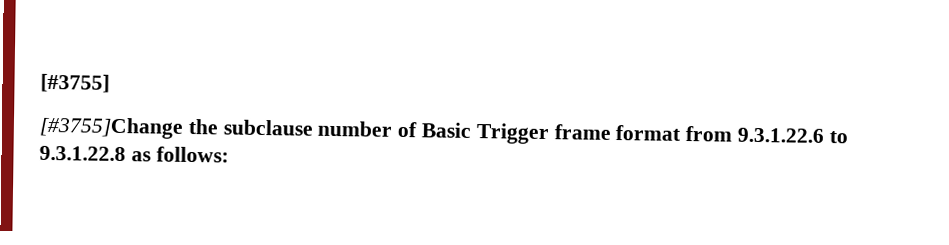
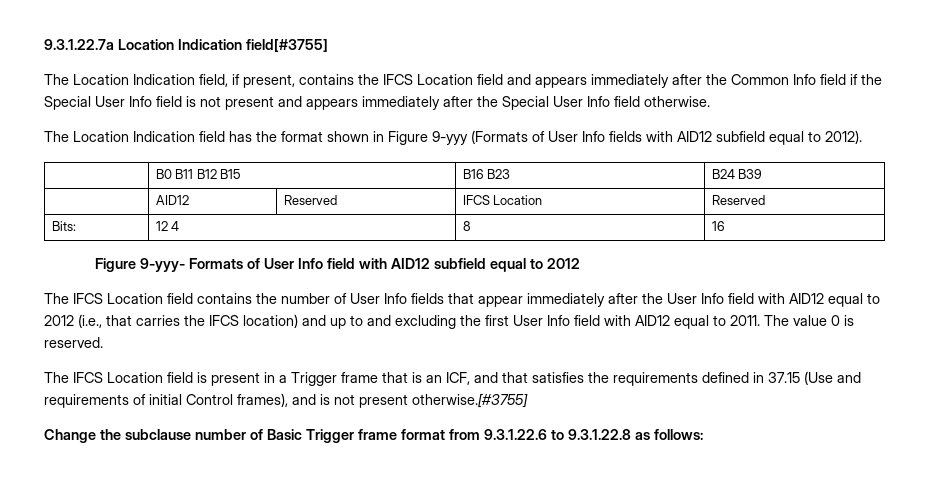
- [#3755]
- [#3755]Change the subclause number of Basic Trigger frame format from 9.3.1.22.6 to 9.3.1.22.8 as follows:
+ 9.3.1.22.7a Location Indication field[#3755]
+ The Location Indication field, if present, contains the IFCS Location field and appears immediately after the Common Info field if the Special User Info field is not present and appears immediately after the Special User Info field otherwise.
+ The Location Indication field has the format shown in Figure 9-yyy (Formats of User Info fields with AID12 subfield equal to 2012).
+ | B0 B11 B12 B15 | B16 B23 | B24 B39
+ | AID12 | Reserved | IFCS Location | Reserved
+ Bits: | 12 4 | 8 | 16
+ Figure 9-yyy- Formats of User Info field with AID12 subfield equal to 2012
+ The IFCS Location field contains the number of User Info fields that appear immediately after the User Info field with AID12 equal to 2012 (i.e., that carries the IFCS location) and up to and excluding the first User Info field with AID12 equal to 2011. The value 0 is reserved.
+ The IFCS Location field is present in a Trigger frame that is an ICF, and that satisfies the requirements defined in 37.15 (Use and requirements of initial Control frames), and is not present otherwise.[#3755]
+ Change the subclause number of Basic Trigger frame format from 9.3.1.22.6 to 9.3.1.22.8 as follows:

